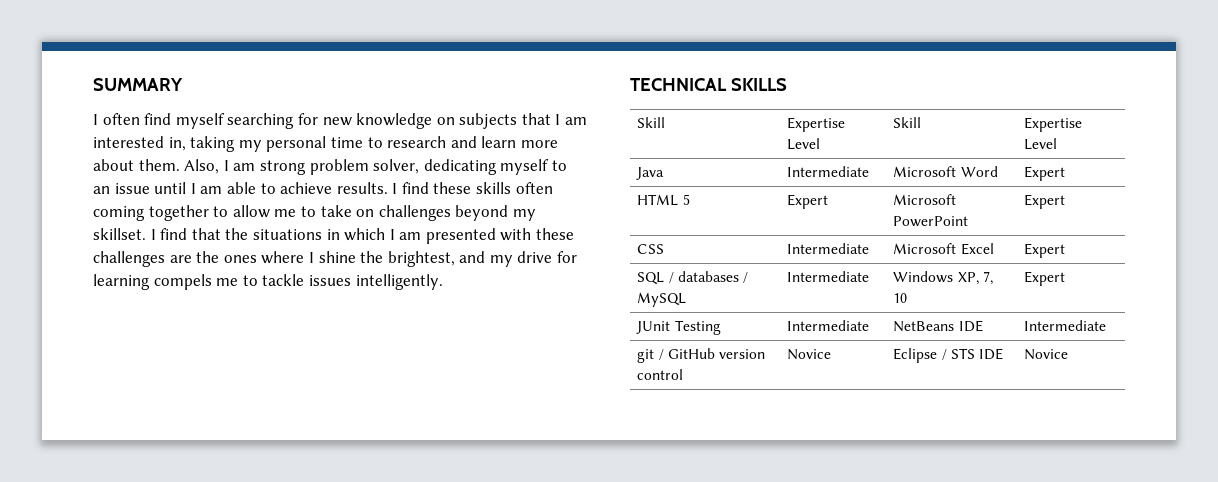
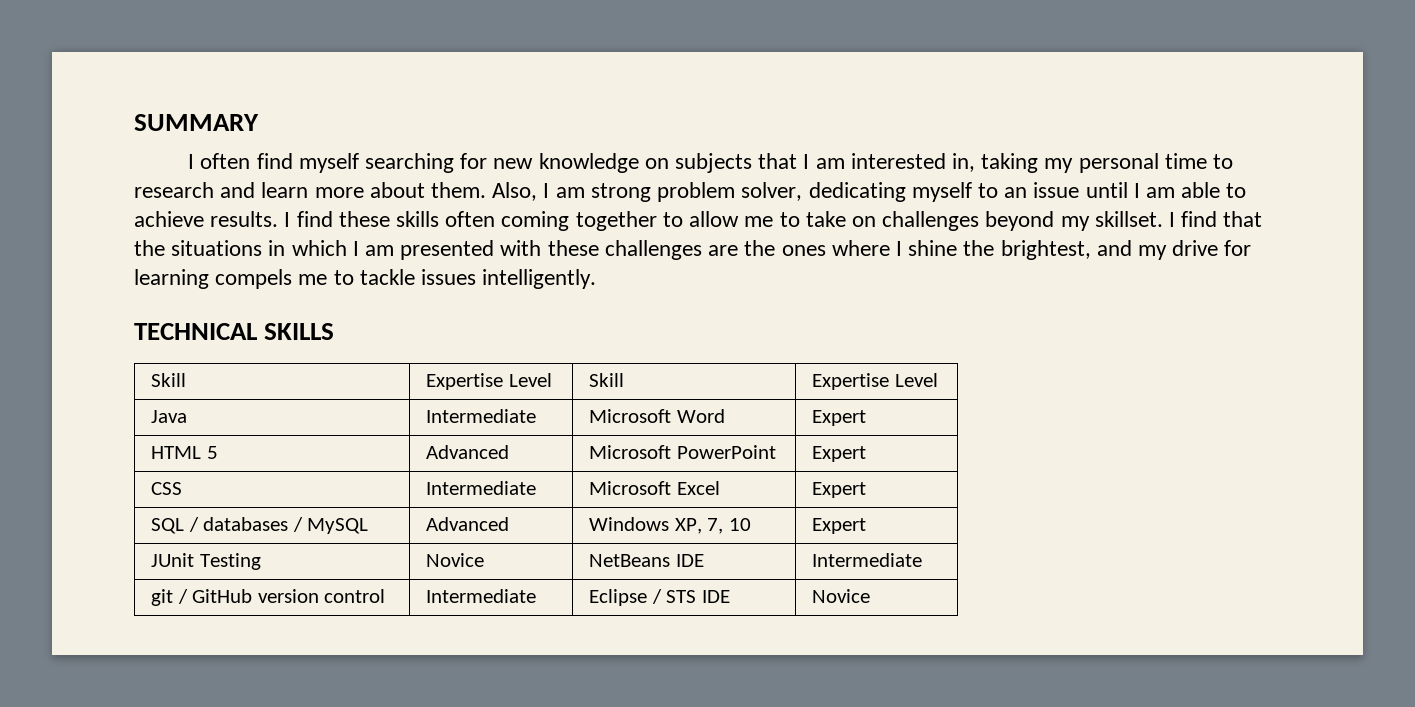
- HTML 5 | Expert | Microsoft PowerPoint | Expert
+ HTML 5 | Advanced | Microsoft PowerPoint | Expert
- SQL / databases / MySQL | Intermediate | Windows XP, 7, 10 | Expert
+ SQL / databases / MySQL | Advanced | Windows XP, 7, 10 | Expert
- JUnit Testing | Intermediate | NetBeans IDE | Intermediate
+ JUnit Testing | Novice | NetBeans IDE | Intermediate
- git / GitHub version control | Novice | Eclipse / STS IDE | Novice
+ git / GitHub version control | Intermediate | Eclipse / STS IDE | Novice

